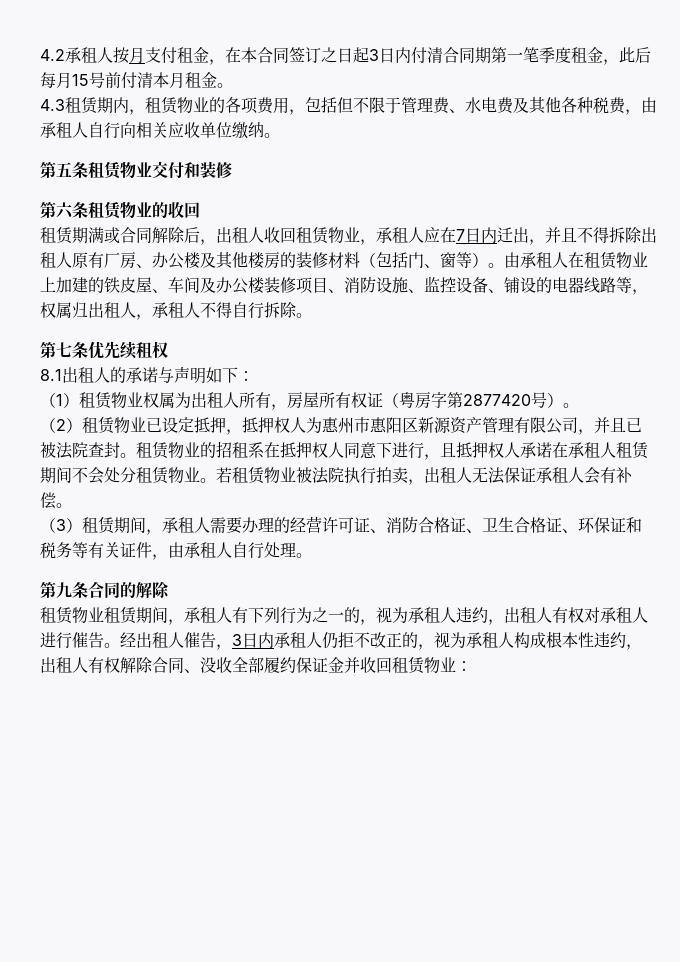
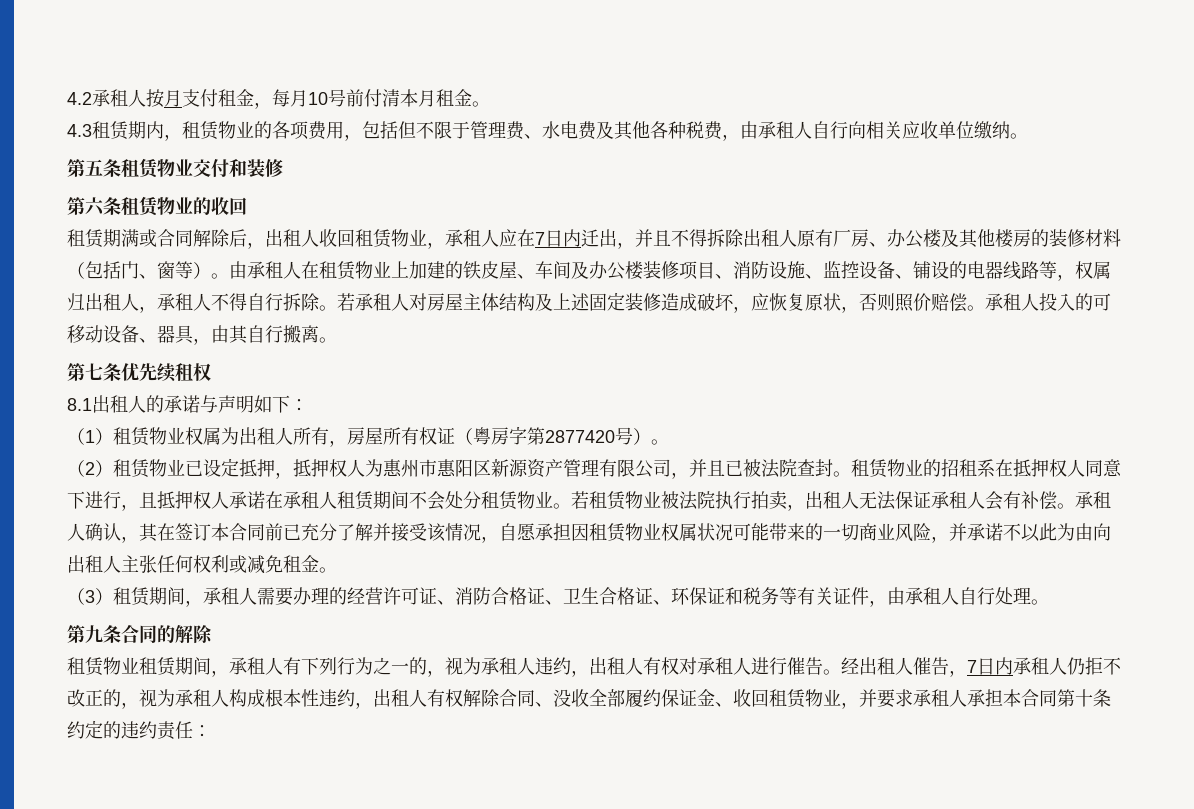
- 4.2承租人按月支付租金，在本合同签订之日起3日内付清合同期第一笔季度租金，此后每月15号前付清本月租金。
+ 4.2承租人按月支付租金，每月10号前付清本月租金。
+ 若承租人对房屋主体结构及上述固定装修造成破坏，应恢复原状，否则照价赔偿。承租人投入的可移动设备、器具，由其自行搬离。
+ 承租人确认，其在签订本合同前已充分了解并接受该情况，自愿承担因租赁物业权属状况可能带来的一切商业风险，并承诺不以此为由向出租人主张任何权利或减免租金。
- 经出租人催告，3日内承租人仍拒不改正的，视为承租人构成根本性违约，出租人有权解除合同、没收全部履约保证金并收回租赁物业：
+ 经出租人催告，7日内承租人仍拒不改正的，视为承租人构成根本性违约，出租人有权解除合同、没收全部履约保证金、收回租赁物业，并要求承租人承担本合同第十条约定的违约责任：

